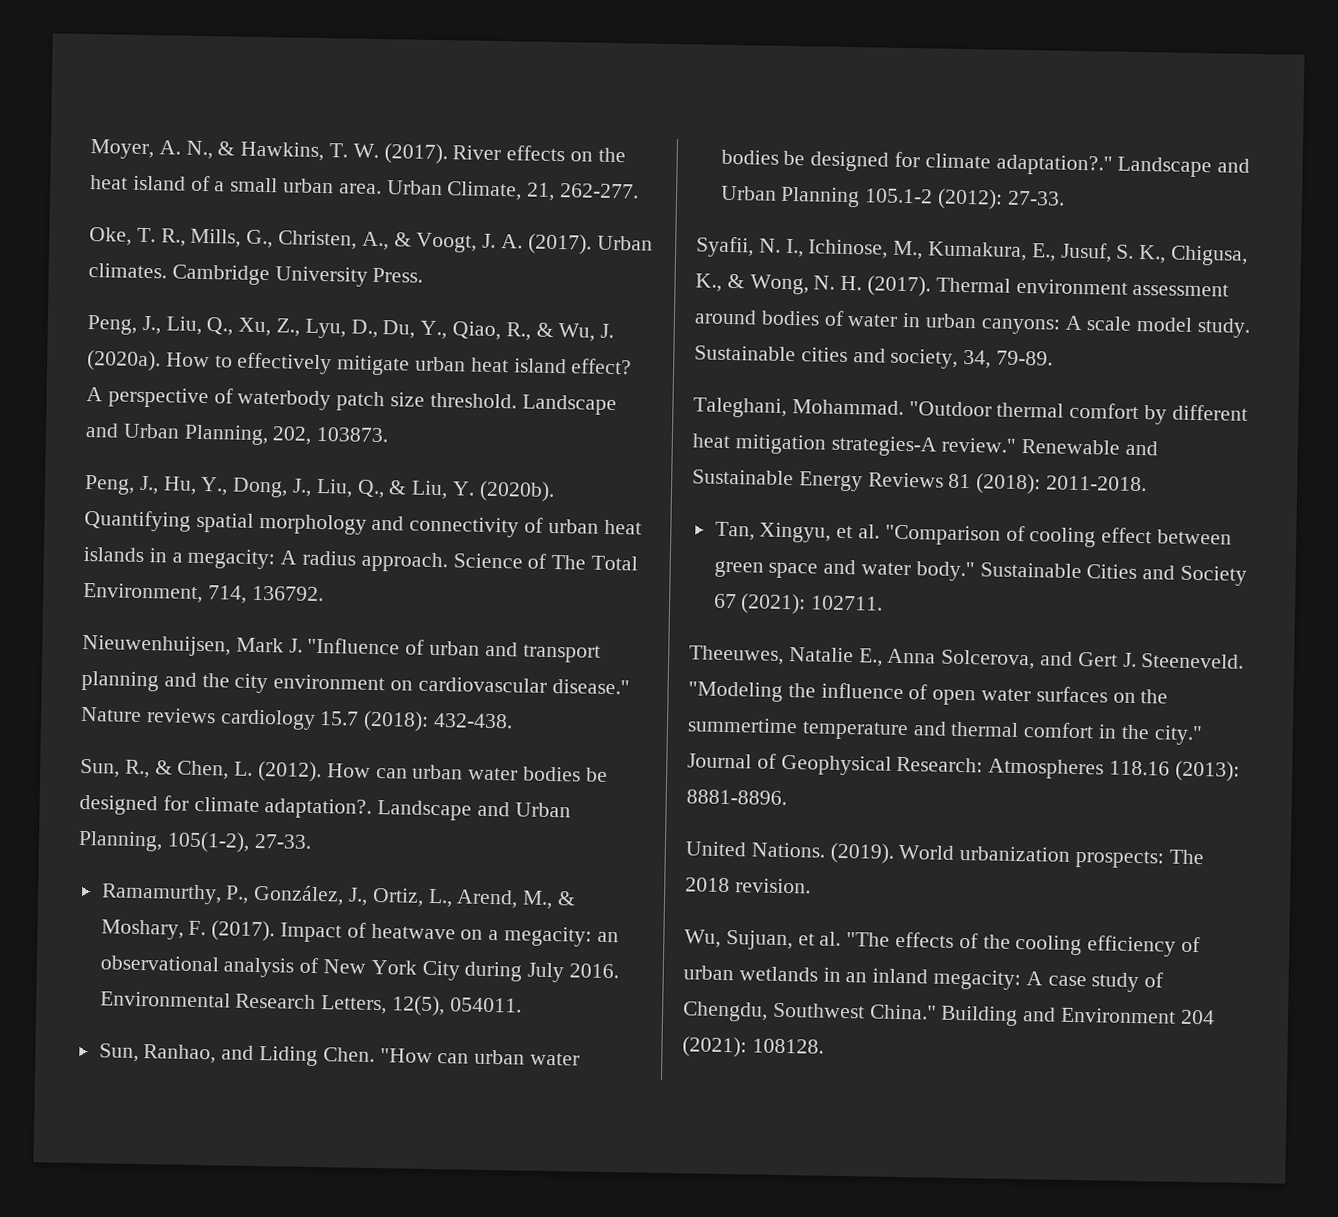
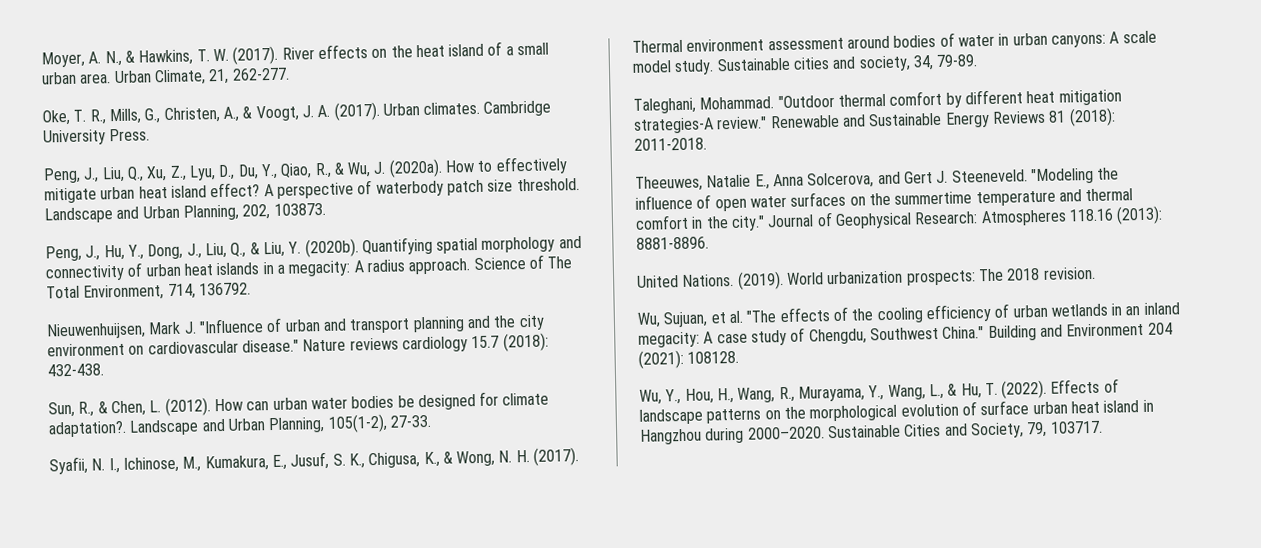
- Ramamurthy, P., González, J., Ortiz, L., Arend, M., & Moshary, F. (2017). Impact of heatwave on a megacity: an observational analysis of New York City during July 2016. Environmental Research Letters, 12(5), 054011.
- Sun, Ranhao, and Liding Chen. "How can urban water bodies be designed for climate adaptation?." Landscape and Urban Planning 105.1-2 (2012): 27-33.
- Tan, Xingyu, et al. "Comparison of cooling effect between green space and water body." Sustainable Cities and Society 67 (2021): 102711.
+ Wu, Y., Hou, H., Wang, R., Murayama, Y., Wang, L., & Hu, T. (2022). Effects of landscape patterns on the morphological evolution of surface urban heat island in Hangzhou during 2000–2020. Sustainable Cities and Society, 79, 103717.

